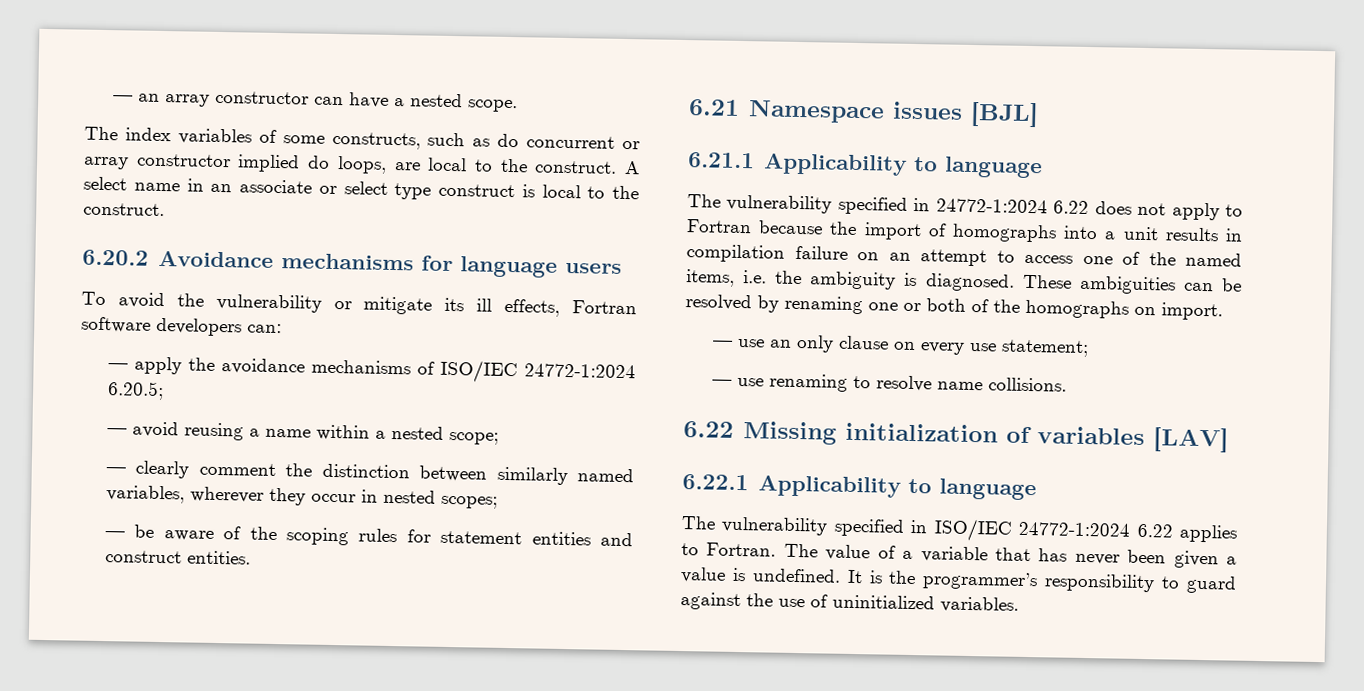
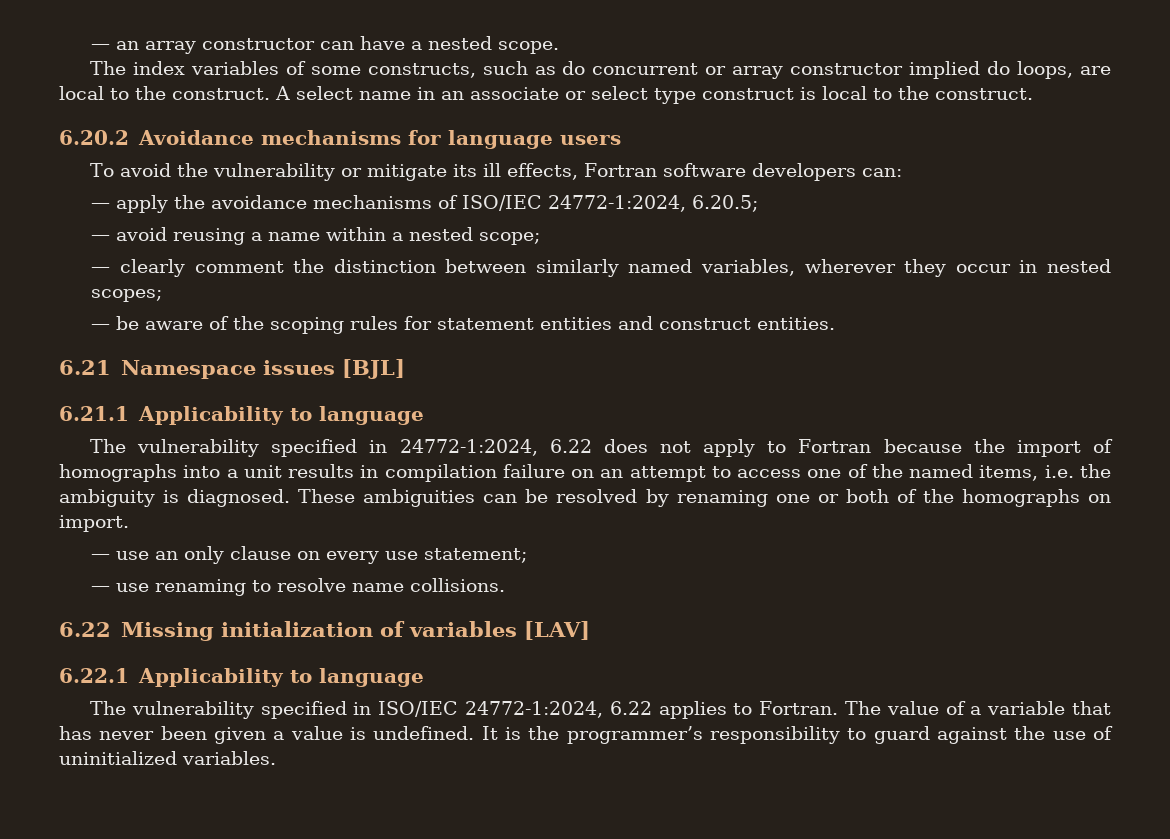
- — apply the avoidance mechanisms of ISO/IEC 24772-1:2024 6.20.5;
+ — apply the avoidance mechanisms of ISO/IEC 24772-1:2024, 6.20.5;
- The vulnerability specified in 24772-1:2024 6.22 does not apply to Fortran because the import of homographs into a unit results in compilation failure on an attempt to access one of the named items, i.e. the ambiguity is diagnosed.
+ The vulnerability specified in 24772-1:2024, 6.22 does not apply to Fortran because the import of homographs into a unit results in compilation failure on an attempt to access one of the named items, i.e. the ambiguity is diagnosed.
- The vulnerability specified in ISO/IEC 24772-1:2024 6.22 applies to Fortran.
+ The vulnerability specified in ISO/IEC 24772-1:2024, 6.22 applies to Fortran.

